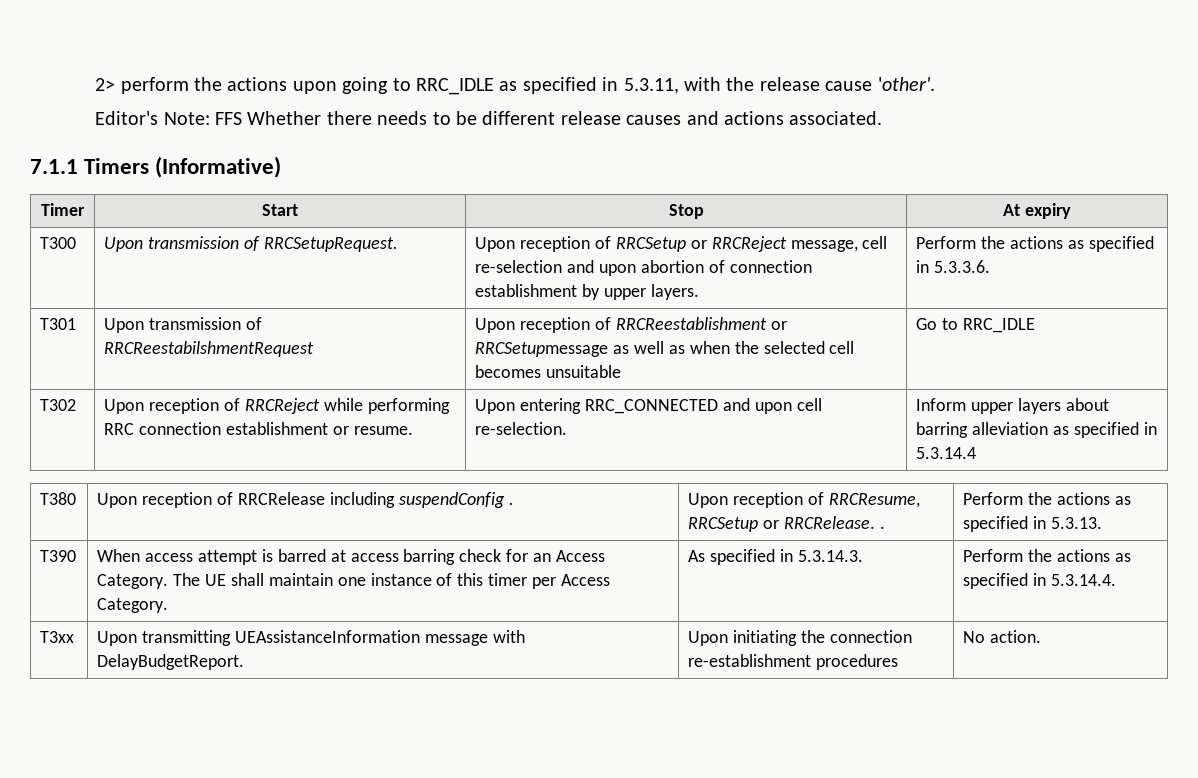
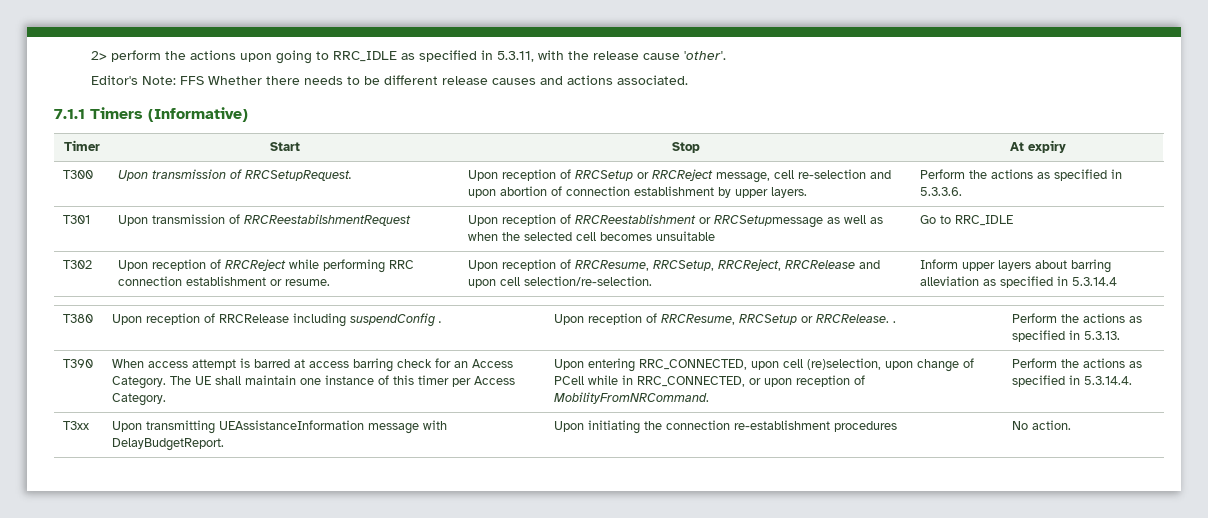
- T302 | Upon reception of RRCReject while performing RRC connection establishment or resume. | Upon entering RRC_CONNECTED and upon cell re-selection. | Inform upper layers about barring alleviation as specified in 5.3.14.4
+ T302 | Upon reception of RRCReject while performing RRC connection establishment or resume. | Upon reception of RRCResume, RRCSetup, RRCReject, RRCRelease and upon cell selection/re-selection. | Inform upper layers about barring alleviation as specified in 5.3.14.4
- As specified in 5.3.14.3.
+ Upon entering RRC_CONNECTED, upon cell (re)selection, upon change of PCell while in RRC_CONNECTED, or upon reception of MobilityFromNRCommand.

